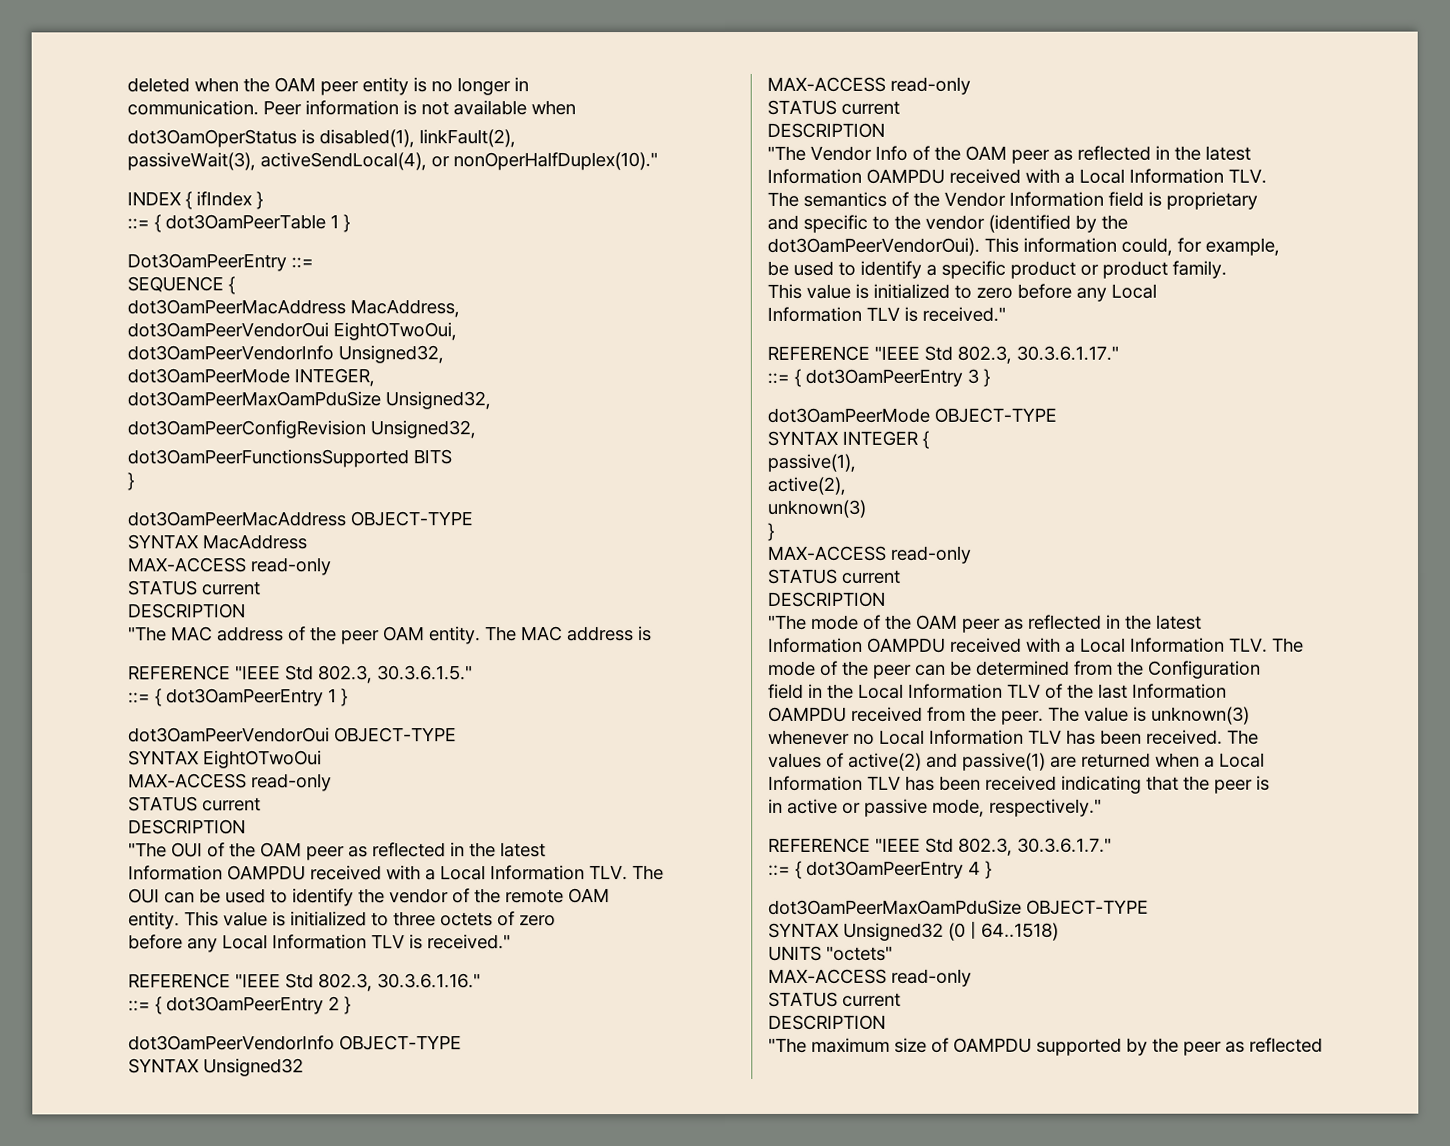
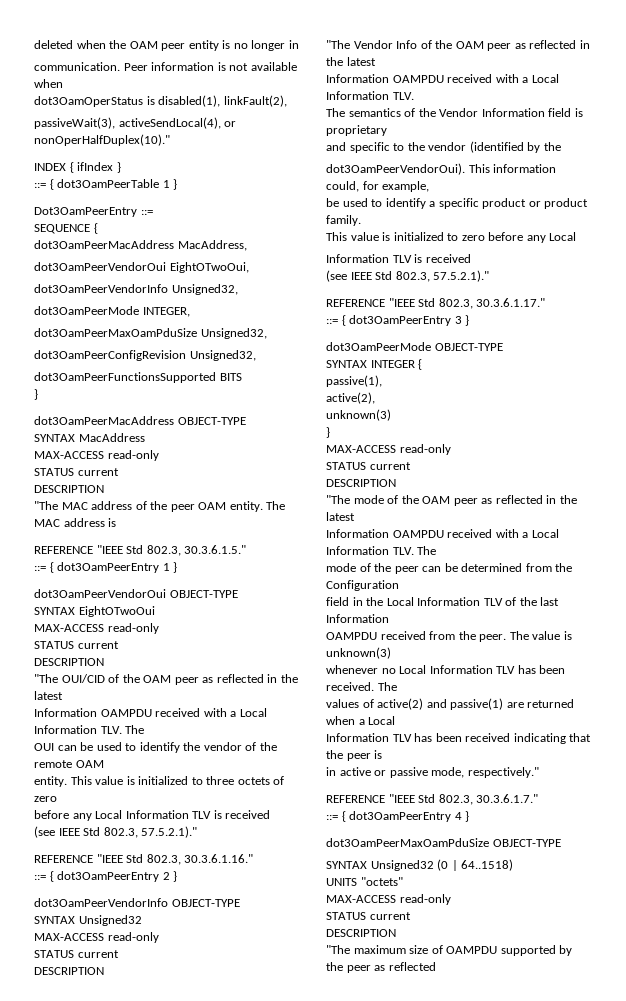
- "The OUI of the OAM peer as reflected in the latest
+ "The OUI/CID of the OAM peer as reflected in the latest
- before any Local Information TLV is received."
+ before any Local Information TLV is received
+ (see IEEE Std 802.3, 57.5.2.1)."
  This value is initialized to zero before any Local
- Information TLV is received."
+ Information TLV is received
+ (see IEEE Std 802.3, 57.5.2.1)."

